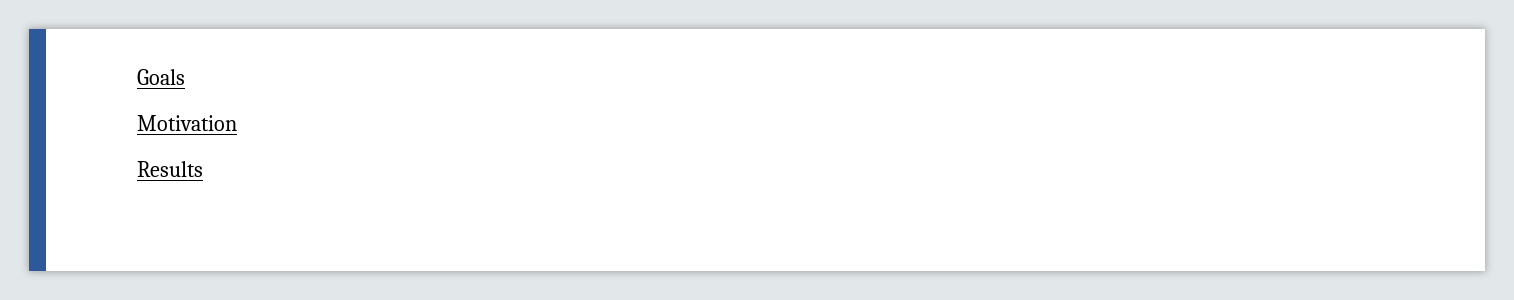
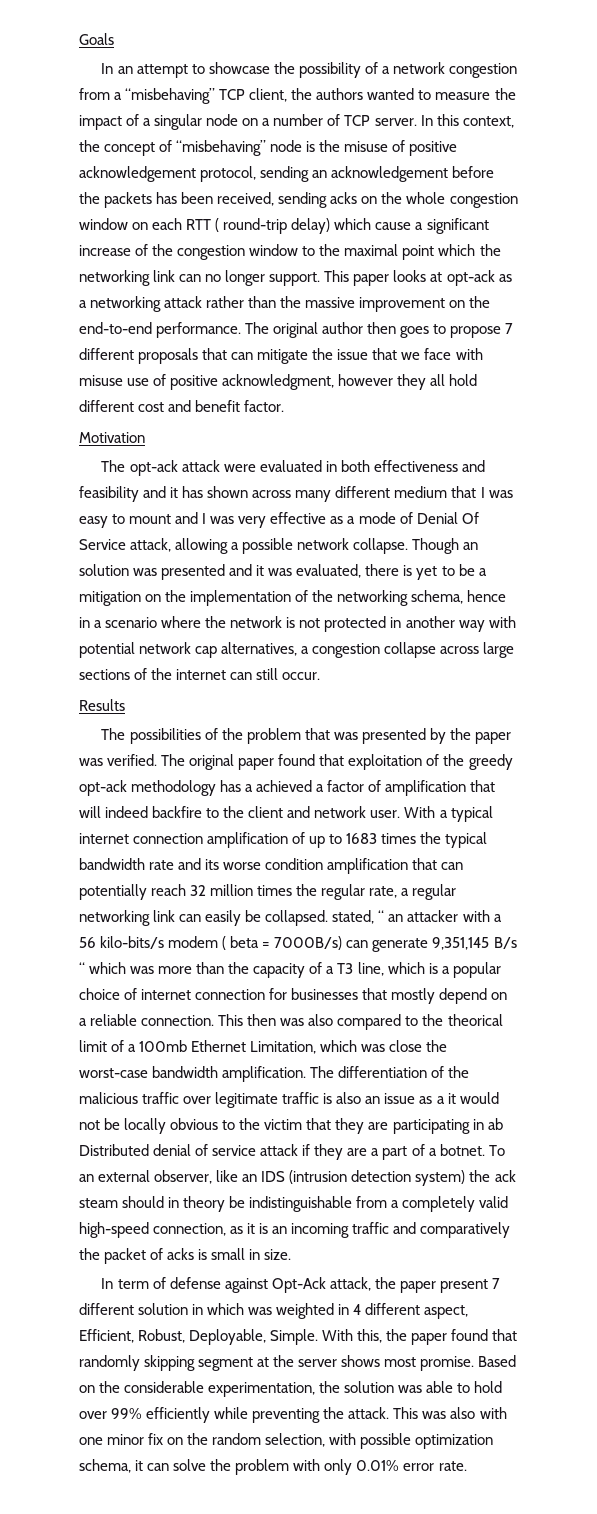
+ In an attempt to showcase the possibility of a network congestion from a “misbehaving” TCP client, the authors wanted to measure the impact of a singular node on a number of TCP server. In this context, the concept of “misbehaving” node is the misuse of positive acknowledgement protocol, sending an acknowledgement before the packets has been received, sending acks on the whole congestion window on each RTT ( round-trip delay) which cause a significant increase of the congestion window to the maximal point which the networking link can no longer support. This paper looks at opt-ack as a networking attack rather than the massive improvement on the end-to-end performance. The original author then goes to propose 7 different proposals that can mitigate the issue that we face with misuse use of positive acknowledgment, however they all hold different cost and benefit factor.
  Motivation
+ The opt-ack attack were evaluated in both effectiveness and feasibility and it has shown across many different medium that I was easy to mount and I was very effective as a mode of Denial Of Service attack, allowing a possible network collapse. Though an solution was presented and it was evaluated, there is yet to be a mitigation on the implementation of the networking schema, hence in a scenario where the network is not protected in another way with potential network cap alternatives, a congestion collapse across large sections of the internet can still occur.
  Results
+ The possibilities of the problem that was presented by the paper was verified. The original paper found that exploitation of the greedy opt-ack methodology has a achieved a factor of amplification that will indeed backfire to the client and network user. With a typical internet connection amplification of up to 1683 times the typical bandwidth rate and its worse condition amplification that can potentially reach 32 million times the regular rate, a regular networking link can easily be collapsed. stated, “ an attacker with a 56 kilo-bits/s modem ( beta = 7000B/s) can generate 9,351,145 B/s “ which was more than the capacity of a T3 line, which is a popular choice of internet connection for businesses that mostly depend on a reliable connection. This then was also compared to the theorical limit of a 100mb Ethernet Limitation, which was close the worst-case bandwidth amplification. The differentiation of the malicious traffic over legitimate traffic is also an issue as a it would not be locally obvious to the victim that they are participating in ab Distributed denial of service attack if they are a part of a botnet. To an external observer, like an IDS (intrusion detection system) the ack steam should in theory be indistinguishable from a completely valid high-speed connection, as it is an incoming traffic and comparatively the packet of acks is small in size.
+ In term of defense against Opt-Ack attack, the paper present 7 different solution in which was weighted in 4 different aspect, Efficient, Robust, Deployable, Simple. With this, the paper found that randomly skipping segment at the server shows most promise. Based on the considerable experimentation, the solution was able to hold over 99% efficiently while preventing the attack. This was also with one minor fix on the random selection, with possible optimization schema, it can solve the problem with only 0.01% error rate.

